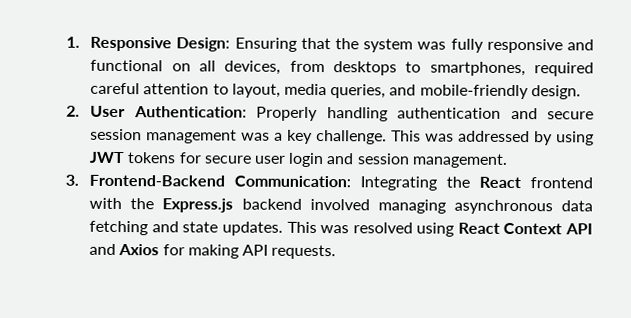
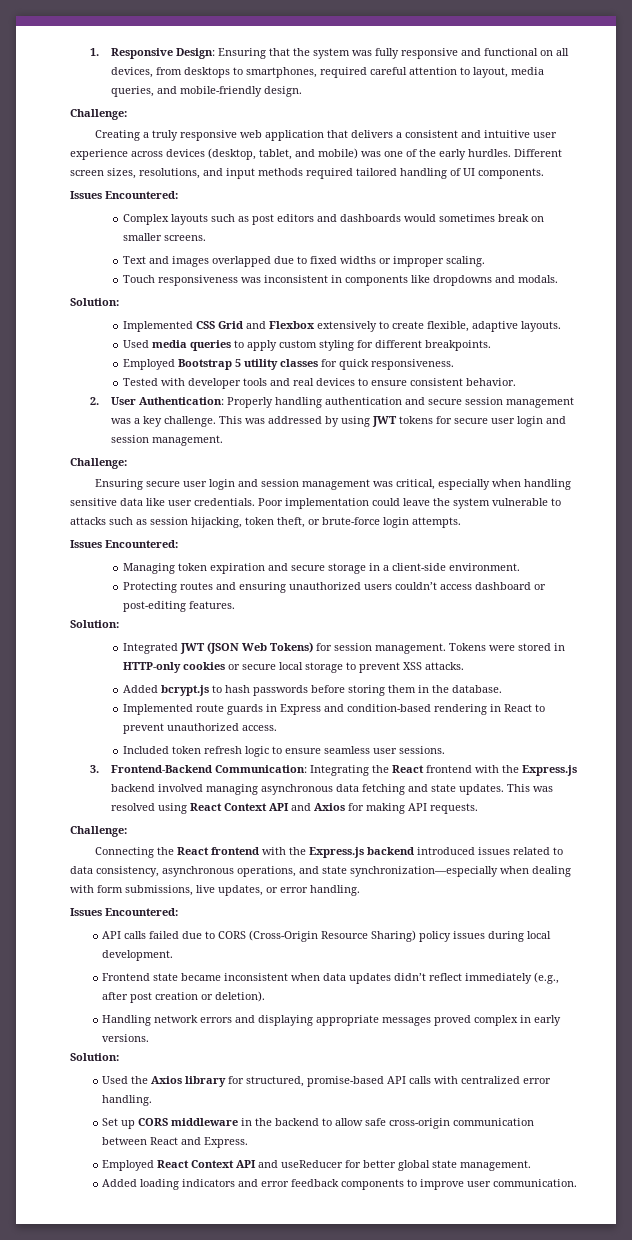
  1. Responsive Design: Ensuring that the system was fully responsive and functional on all devices, from desktops to smartphones, required careful attention to layout, media queries, and mobile-friendly design.
+ Challenge:
+ Creating a truly responsive web application that delivers a consistent and intuitive user experience across devices (desktop, tablet, and mobile) was one of the early hurdles. Different screen sizes, resolutions, and input methods required tailored handling of UI components.
+ Issues Encountered:
+ Complex layouts such as post editors and dashboards would sometimes break on smaller screens.
+ Text and images overlapped due to fixed widths or improper scaling.
+ Touch responsiveness was inconsistent in components like dropdowns and modals.
+ Solution:
+ Implemented CSS Grid and Flexbox extensively to create flexible, adaptive layouts.
+ Used media queries to apply custom styling for different breakpoints.
+ Employed Bootstrap 5 utility classes for quick responsiveness.
+ Tested with developer tools and real devices to ensure consistent behavior.
  This was addressed by using JWT tokens for secure user login and session management.
+ Challenge:
+ Ensuring secure user login and session management was critical, especially when handling sensitive data like user credentials. Poor implementation could leave the system vulnerable to attacks such as session hijacking, token theft, or brute-force login attempts.
+ Issues Encountered:
+ Managing token expiration and secure storage in a client-side environment.
+ Protecting routes and ensuring unauthorized users couldn’t access dashboard or post-editing features.
+ Solution:
+ Integrated JWT (JSON Web Tokens) for session management. Tokens were stored in HTTP-only cookies or secure local storage to prevent XSS attacks.
+ Added bcrypt.js to hash passwords before storing them in the database.
+ Implemented route guards in Express and condition-based rendering in React to prevent unauthorized access.
+ Included token refresh logic to ensure seamless user sessions.
  This was resolved using React Context API and Axios for making API requests.
+ Challenge:
+ Connecting the React frontend with the Express.js backend introduced issues related to data consistency, asynchronous operations, and state synchronization—especially when dealing with form submissions, live updates, or error handling.
+ Issues Encountered:
+ API calls failed due to CORS (Cross-Origin Resource Sharing) policy issues during local development.
+ Frontend state became inconsistent when data updates didn’t reflect immediately (e.g., after post creation or deletion).
+ Handling network errors and displaying appropriate messages proved complex in early versions.
+ Solution:
+ Used the Axios library for structured, promise-based API calls with centralized error handling.
+ Set up CORS middleware in the backend to allow safe cross-origin communication between React and Express.
+ Employed React Context API and useReducer for better global state management.
+ Added loading indicators and error feedback components to improve user communication.

